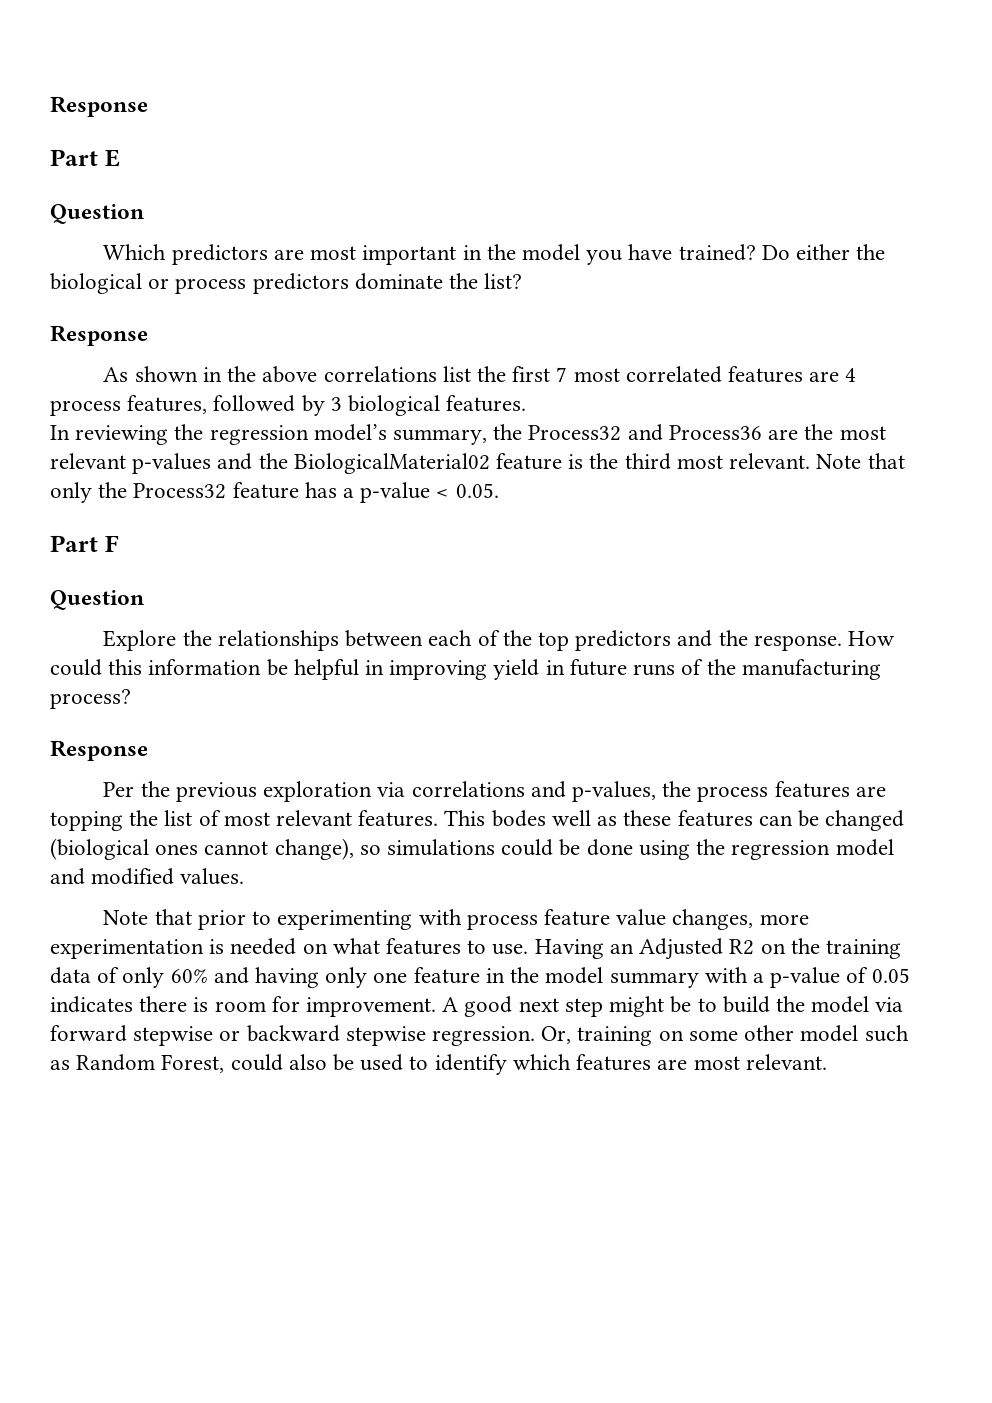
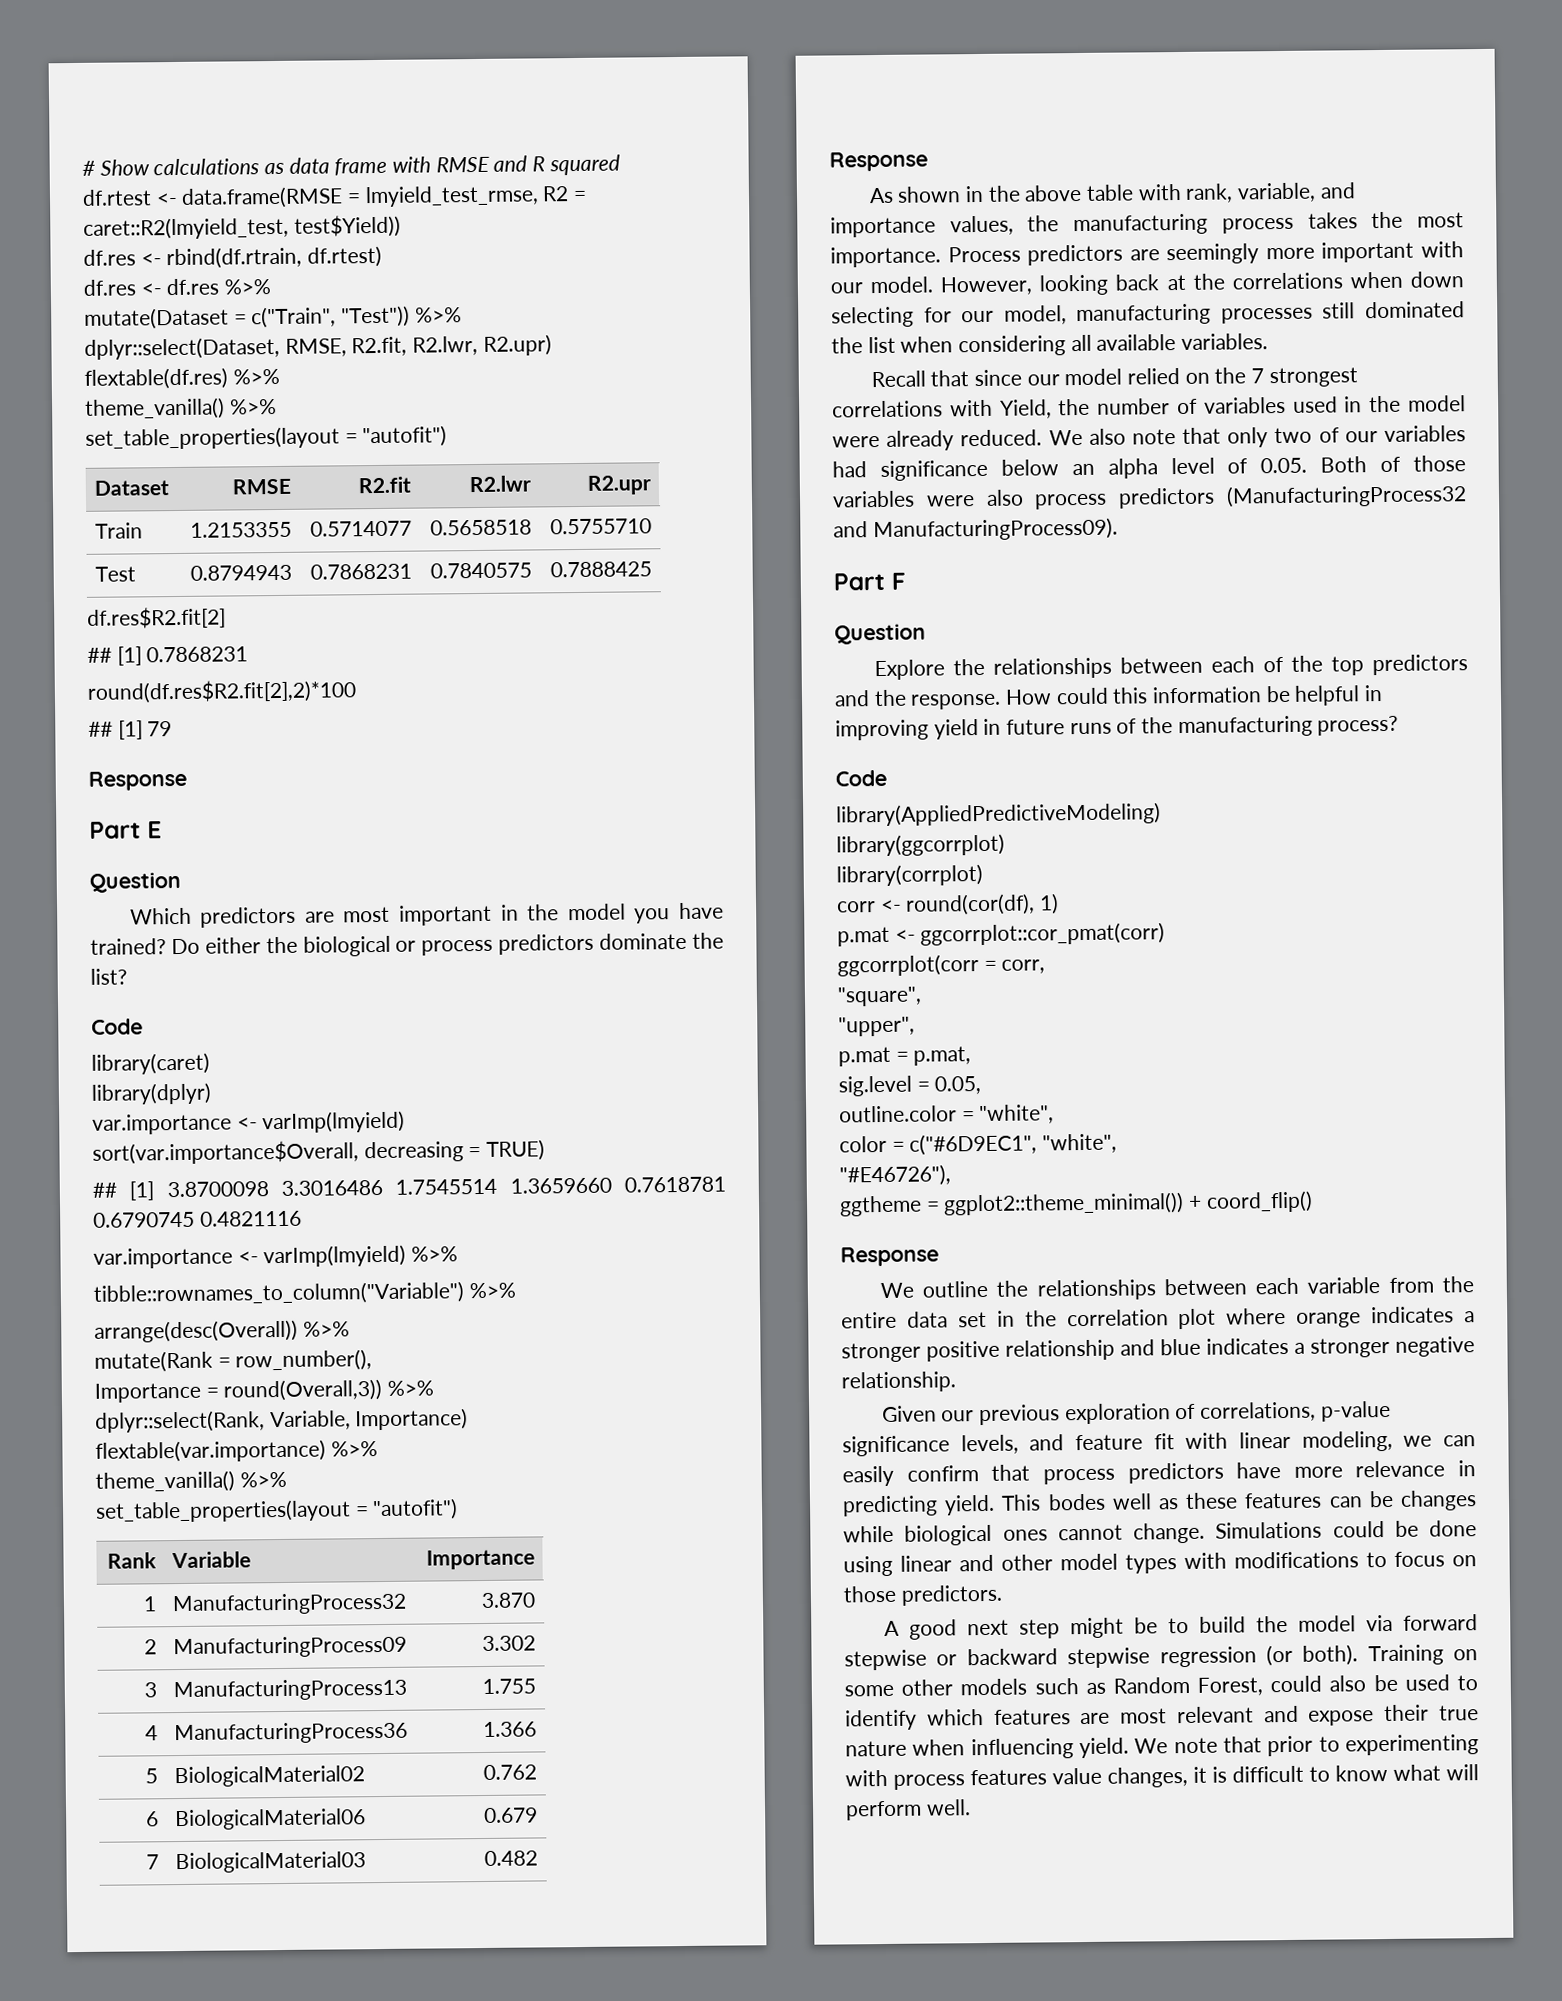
+ # Show calculations as data frame with RMSE and R squared
+ df.rtest <- data.frame(RMSE = lmyield_test_rmse, R2 = caret::R2(lmyield_test, test$Yield))
+ df.res <- rbind(df.rtrain, df.rtest)
+ df.res <- df.res %>%
+ mutate(Dataset = c("Train", "Test")) %>%
+ dplyr::select(Dataset, RMSE, R2.fit, R2.lwr, R2.upr)
+ flextable(df.res) %>%
+ theme_vanilla() %>%
+ set_table_properties(layout = "autofit")
+ Dataset | RMSE | R2.fit | R2.lwr | R2.upr
+ Train | 1.2153355 | 0.5714077 | 0.5658518 | 0.5755710
+ Test | 0.8794943 | 0.7868231 | 0.7840575 | 0.7888425
+ df.res$R2.fit[2]
+ ## [1] 0.7868231
+ round(df.res$R2.fit[2],2)*100
+ ## [1] 79
  Do either the biological or process predictors dominate the list?
+ Code
+ library(caret)
+ library(dplyr)
+ var.importance <- varImp(lmyield)
+ sort(var.importance$Overall, decreasing = TRUE)
+ ## [1] 3.8700098 3.3016486 1.7545514 1.3659660 0.7618781 0.6790745 0.4821116
+ var.importance <- varImp(lmyield) %>%
+ tibble::rownames_to_column("Variable") %>%
+ arrange(desc(Overall)) %>%
+ mutate(Rank = row_number(),
+ Importance = round(Overall,3)) %>%
+ dplyr::select(Rank, Variable, Importance)
+ flextable(var.importance) %>%
+ theme_vanilla() %>%
+ set_table_properties(layout = "autofit")
+ Rank | Variable | Importance
+ 1 | ManufacturingProcess32 | 3.870
+ 2 | ManufacturingProcess09 | 3.302
+ 3 | ManufacturingProcess13 | 1.755
+ 4 | ManufacturingProcess36 | 1.366
+ 5 | BiologicalMaterial02 | 0.762
+ 6 | BiologicalMaterial06 | 0.679
+ 7 | BiologicalMaterial03 | 0.482
- As shown in the above correlations list the first 7 most correlated features are 4 process features, followed by 3 biological features.
- In reviewing the regression model’s summary, the Process32 and Process36 are the most relevant p-values and the BiologicalMaterial02 feature is the third most relevant. Note that only the Process32 feature has a p-value < 0.05.
+ As shown in the above table with rank, variable, and importance values, the manufacturing process takes the most importance. Process predictors are seemingly more important with our model. However, looking back at the correlations when down selecting for our model, manufacturing processes still dominated the list when considering all available variables.
+ Recall that since our model relied on the 7 strongest correlations with Yield, the number of variables used in the model were already reduced. We also note that only two of our variables had significance below an alpha level of 0.05. Both of those variables were also process predictors (ManufacturingProcess32 and ManufacturingProcess09).
  How could this information be helpful in improving yield in future runs of the manufacturing process?
+ Code
+ library(AppliedPredictiveModeling)
+ library(ggcorrplot)
+ library(corrplot)
+ corr <- round(cor(df), 1)
+ p.mat <- ggcorrplot::cor_pmat(corr)
+ ggcorrplot(corr = corr,
+ "square",
+ "upper",
+ p.mat = p.mat,
+ sig.level = 0.05,
+ outline.color = "white",
+ color = c("#6D9EC1", "white",
+ "#E46726"),
+ ggtheme = ggplot2::theme_minimal()) + coord_flip()
  Response
- Per the previous exploration via correlations and p-values, the process features are topping the list of most relevant features.
+ We outline the relationships between each variable from the entire data set in the correlation plot where orange indicates a stronger positive relationship and blue indicates a stronger negative relationship.
+ Given our previous exploration of correlations, p-value significance levels, and feature fit with linear modeling, we can easily confirm that process predictors have more relevance in predicting yield.
- This bodes well as these features can be changed (biological ones cannot change), so simulations could be done using the regression model and modified values.
- Note that prior to experimenting with process feature value changes, more experimentation is needed on what features to use. Having an Adjusted R2 on the training data of only 60% and having only one feature in the model summary with a p-value of 0.05 indicates there is room for improvement. A good next step might be to build the model via forward stepwise or backward stepwise regression. Or, training on some other model such as Random Forest, could also be used to identify which features are most relevant.
+ This bodes well as these features can be changes while biological ones cannot change. Simulations could be done using linear and other model types with modifications to focus on those predictors.
+ A good next step might be to build the model via forward stepwise or backward stepwise regression (or both). Training on some other models such as Random Forest, could also be used to identify which features are most relevant and expose their true nature when influencing yield. We note that prior to experimenting with process features value changes, it is difficult to know what will perform well.

